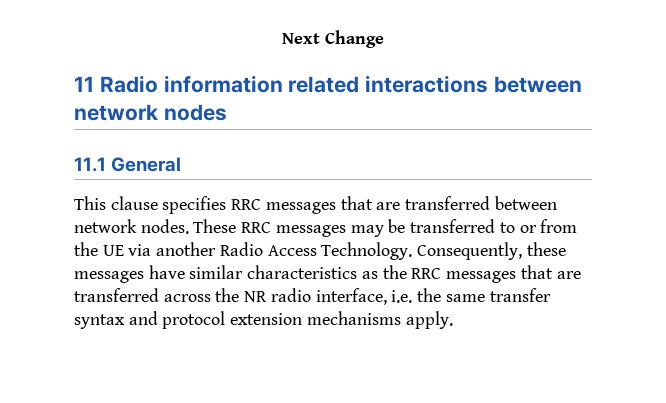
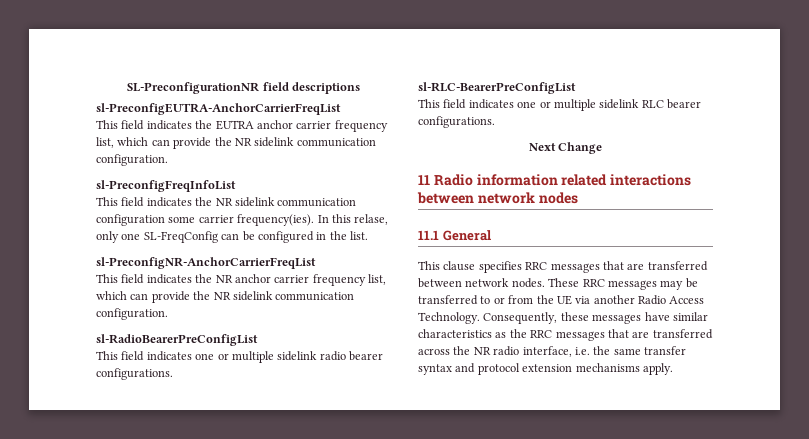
+ SL-PreconfigurationNR field descriptions
+ sl-PreconfigEUTRA-AnchorCarrierFreqList
+ This field indicates the EUTRA anchor carrier frequency list, which can provide the NR sidelink communication configuration.
+ sl-PreconfigFreqInfoList
+ This field indicates the NR sidelink communication configuration some carrier frequency(ies). In this relase, only one SL-FreqConfig can be configured in the list.
+ sl-PreconfigNR-AnchorCarrierFreqList
+ This field indicates the NR anchor carrier frequency list, which can provide the NR sidelink communication configuration.
+ sl-RadioBearerPreConfigList
+ This field indicates one or multiple sidelink radio bearer configurations.
+ sl-RLC-BearerPreConfigList
+ This field indicates one or multiple sidelink RLC bearer configurations.

